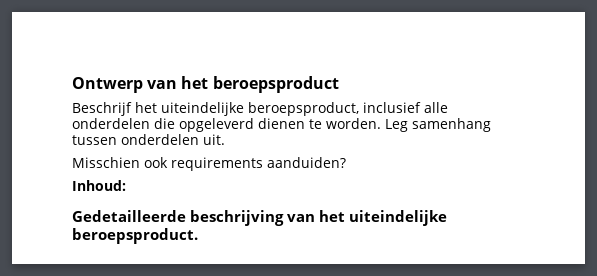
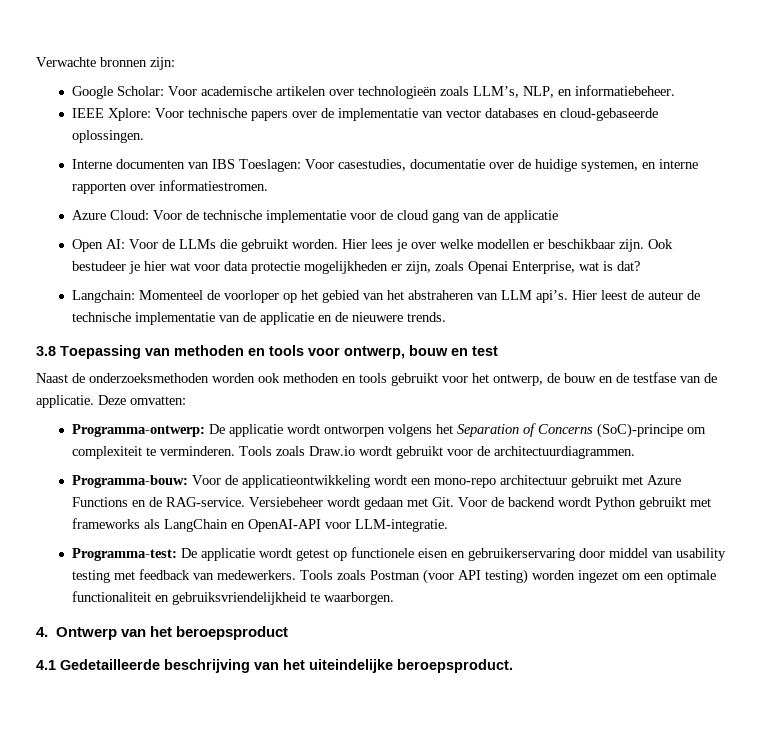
- Ontwerp van het beroepsproduct
- Beschrijf het uiteindelijke beroepsproduct, inclusief alle onderdelen die opgeleverd dienen te worden. Leg samenhang tussen onderdelen uit.
- Misschien ook requirements aanduiden?
- Inhoud:
- Gedetailleerde beschrijving van het uiteindelijke beroepsproduct.
+ Verwachte bronnen zijn:
+ Google Scholar: Voor academische artikelen over technologieën zoals LLM’s, NLP, en informatiebeheer.
+ IEEE Xplore: Voor technische papers over de implementatie van vector databases en cloud-gebaseerde oplossingen.
+ Interne documenten van IBS Toeslagen: Voor casestudies, documentatie over de huidige systemen, en interne rapporten over informatiestromen.
+ Azure Cloud: Voor de technische implementatie voor de cloud gang van de applicatie
+ Open AI: Voor de LLMs die gebruikt worden. Hier lees je over welke modellen er beschikbaar zijn. Ook bestudeer je hier wat voor data protectie mogelijkheden er zijn, zoals Openai Enterprise, wat is dat?
+ Langchain: Momenteel de voorloper op het gebied van het abstraheren van LLM api’s. Hier leest de auteur de technische implementatie van de applicatie en de nieuwere trends.
+ 3.8 Toepassing van methoden en tools voor ontwerp, bouw en test
+ Naast de onderzoeksmethoden worden ook methoden en tools gebruikt voor het ontwerp, de bouw en de testfase van de applicatie. Deze omvatten:
+ Programma-ontwerp: De applicatie wordt ontworpen volgens het Separation of Concerns (SoC)-principe om complexiteit te verminderen. Tools zoals Draw.io wordt gebruikt voor de architectuurdiagrammen.
+ Programma-bouw: Voor de applicatieontwikkeling wordt een mono-repo architectuur gebruikt met Azure Functions en de RAG-service. Versiebeheer wordt gedaan met Git. Voor de backend wordt Python gebruikt met frameworks als LangChain en OpenAI-API voor LLM-integratie.
+ Programma-test: De applicatie wordt getest op functionele eisen en gebruikerservaring door middel van usability testing met feedback van medewerkers. Tools zoals Postman (voor API testing) worden ingezet om een optimale functionaliteit en gebruiksvriendelijkheid te waarborgen.
+ 4. Ontwerp van het beroepsproduct
+ 4.1 Gedetailleerde beschrijving van het uiteindelijke beroepsproduct.

